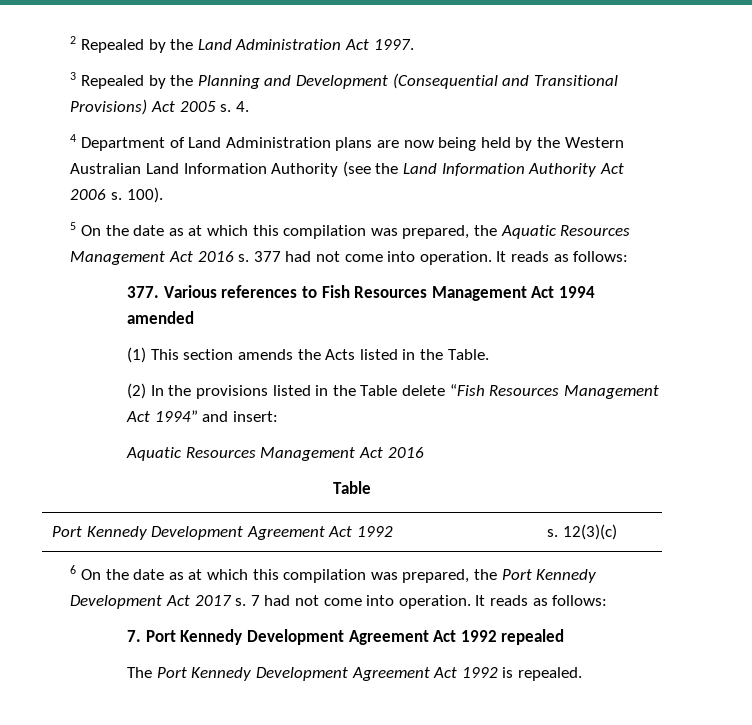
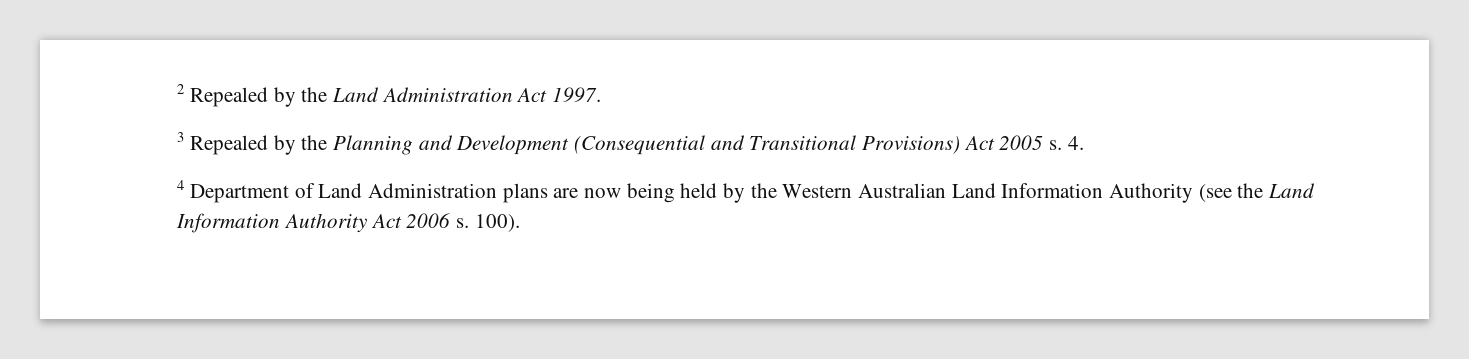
- 5 On the date as at which this compilation was prepared, the Aquatic Resources Management Act 2016 s. 377 had not come into operation. It reads as follows:
- 377. Various references to Fish Resources Management Act 1994 amended
- (1) This section amends the Acts listed in the Table.
- (2) In the provisions listed in the Table delete “Fish Resources Management Act 1994” and insert:
- Aquatic Resources Management Act 2016
- Table
- Port Kennedy Development Agreement Act 1992 | s. 12(3)(c)
- 6 On the date as at which this compilation was prepared, the Port Kennedy Development Act 2017 s. 7 had not come into operation. It reads as follows:
- 7. Port Kennedy Development Agreement Act 1992 repealed
- The Port Kennedy Development Agreement Act 1992 is repealed.

